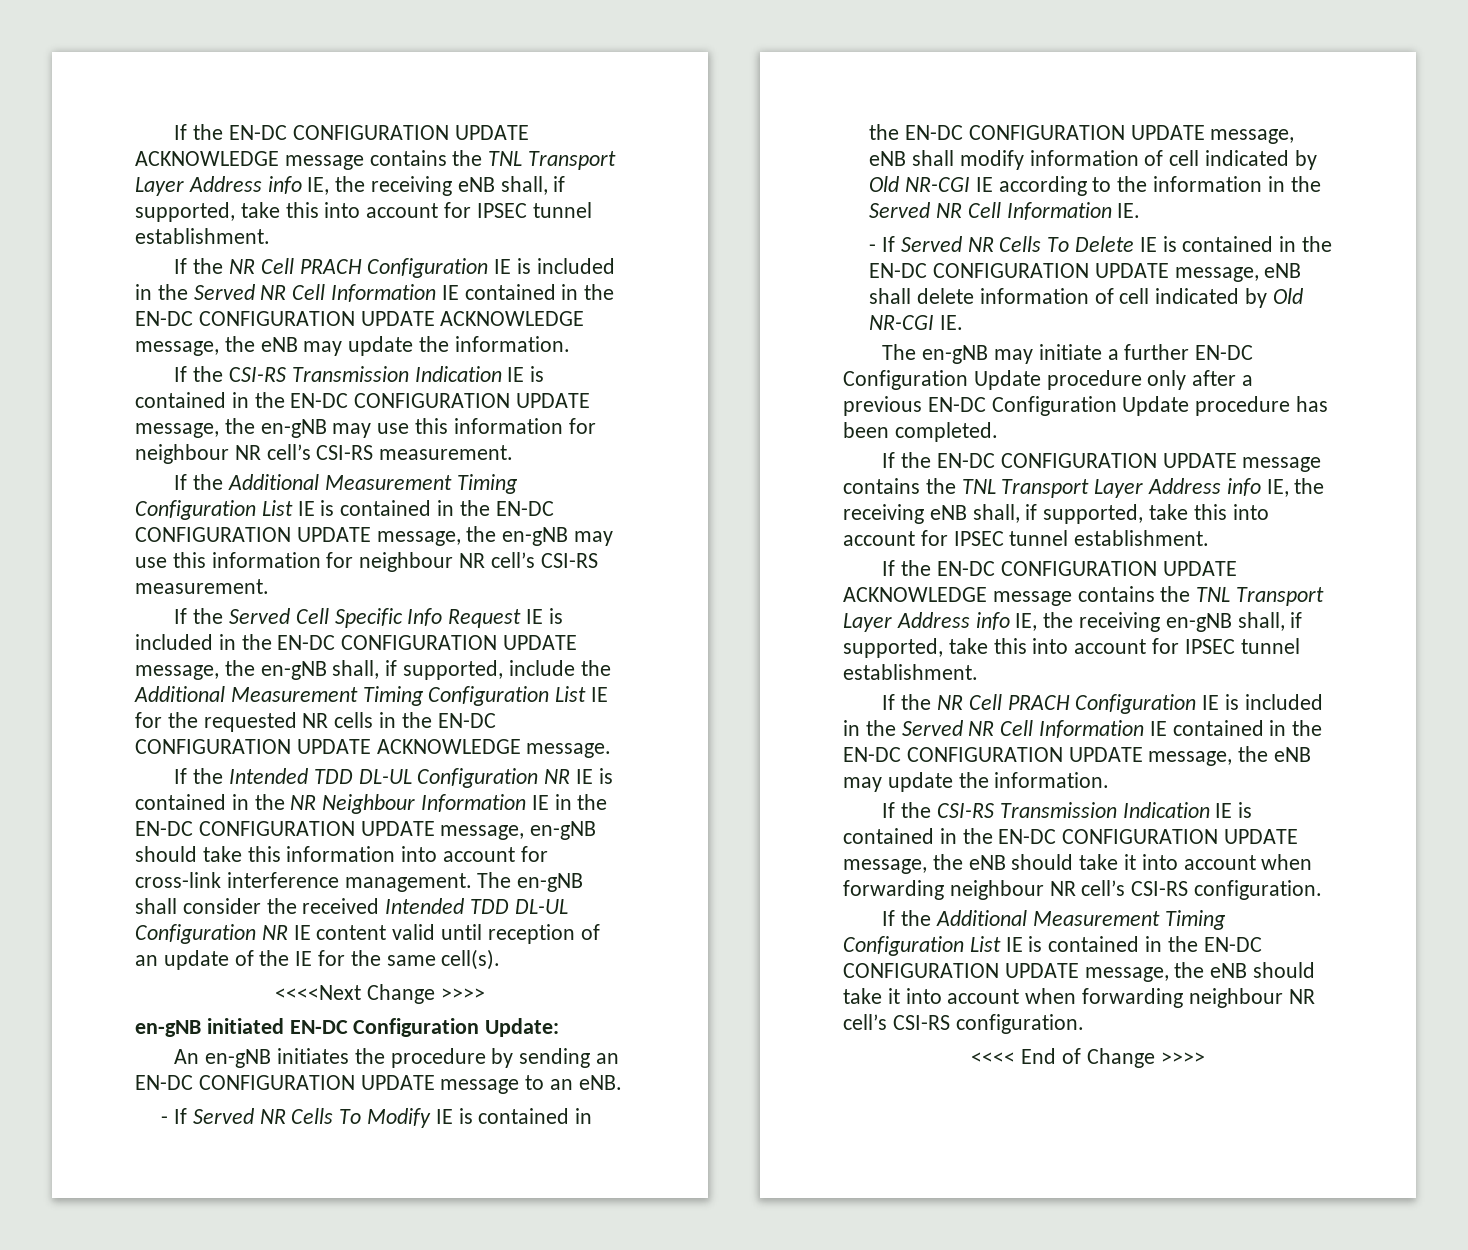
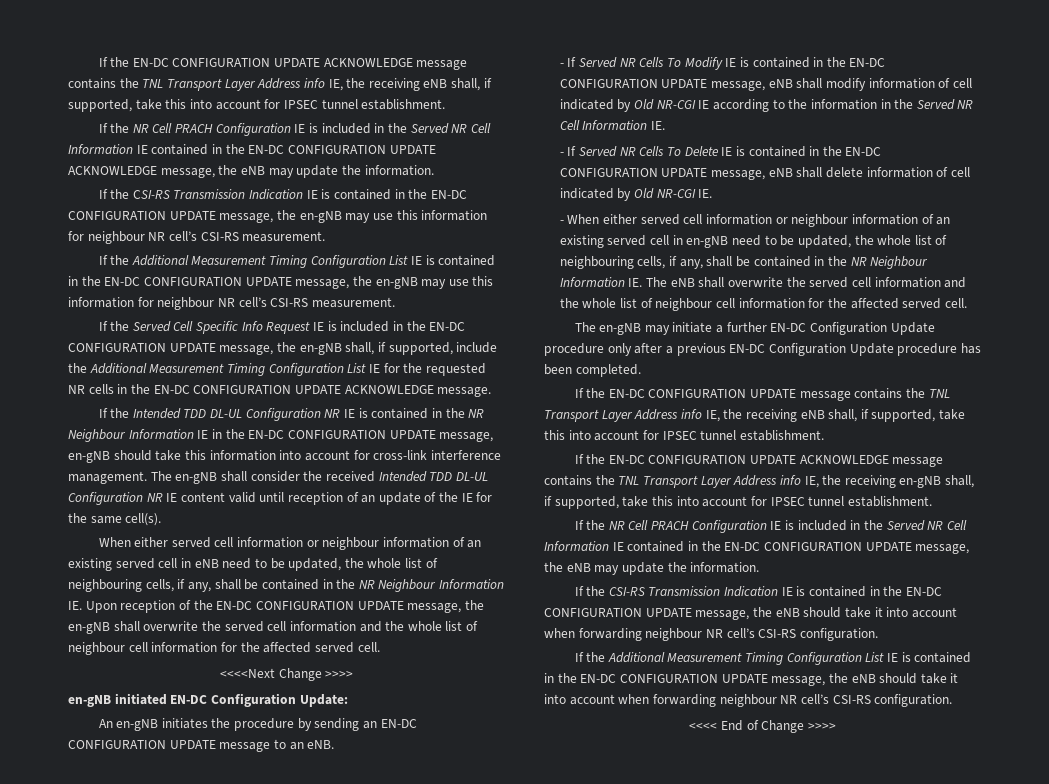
+ When either served cell information or neighbour information of an existing served cell in eNB need to be updated, the whole list of neighbouring cells, if any, shall be contained in the NR Neighbour Information IE. Upon reception of the EN-DC CONFIGURATION UPDATE message, the en-gNB shall overwrite the served cell information and the whole list of neighbour cell information for the affected served cell.
+ - When either served cell information or neighbour information of an existing served cell in en-gNB need to be updated, the whole list of neighbouring cells, if any, shall be contained in the NR Neighbour Information IE. The eNB shall overwrite the served cell information and the whole list of neighbour cell information for the affected served cell.

